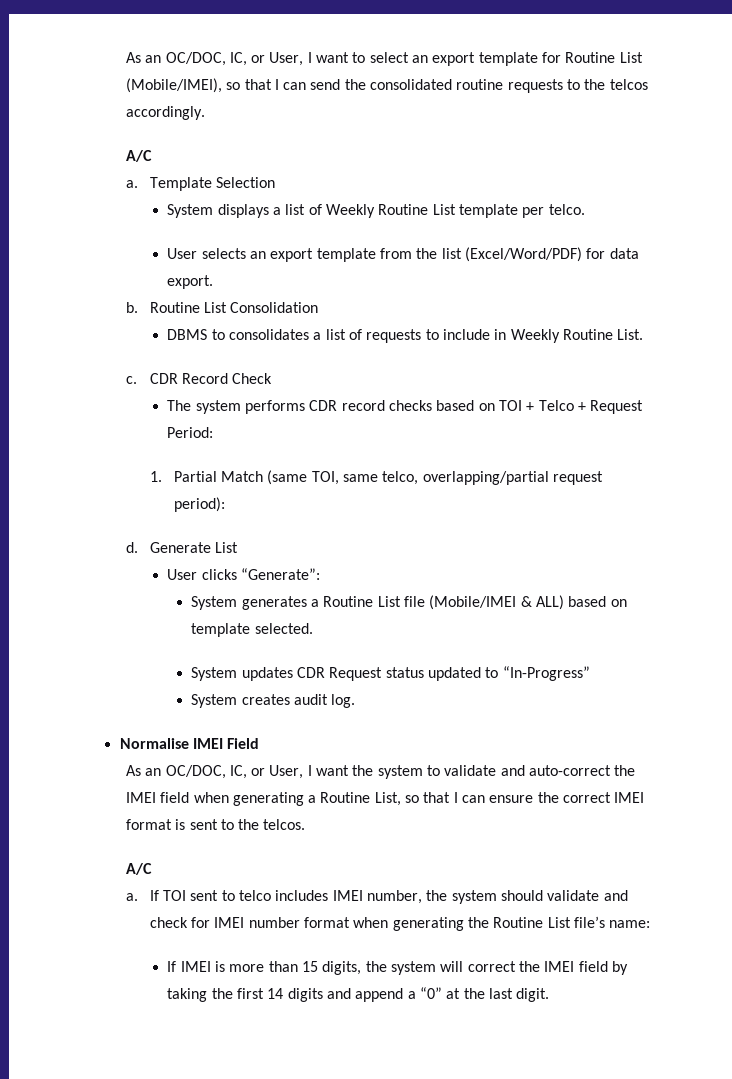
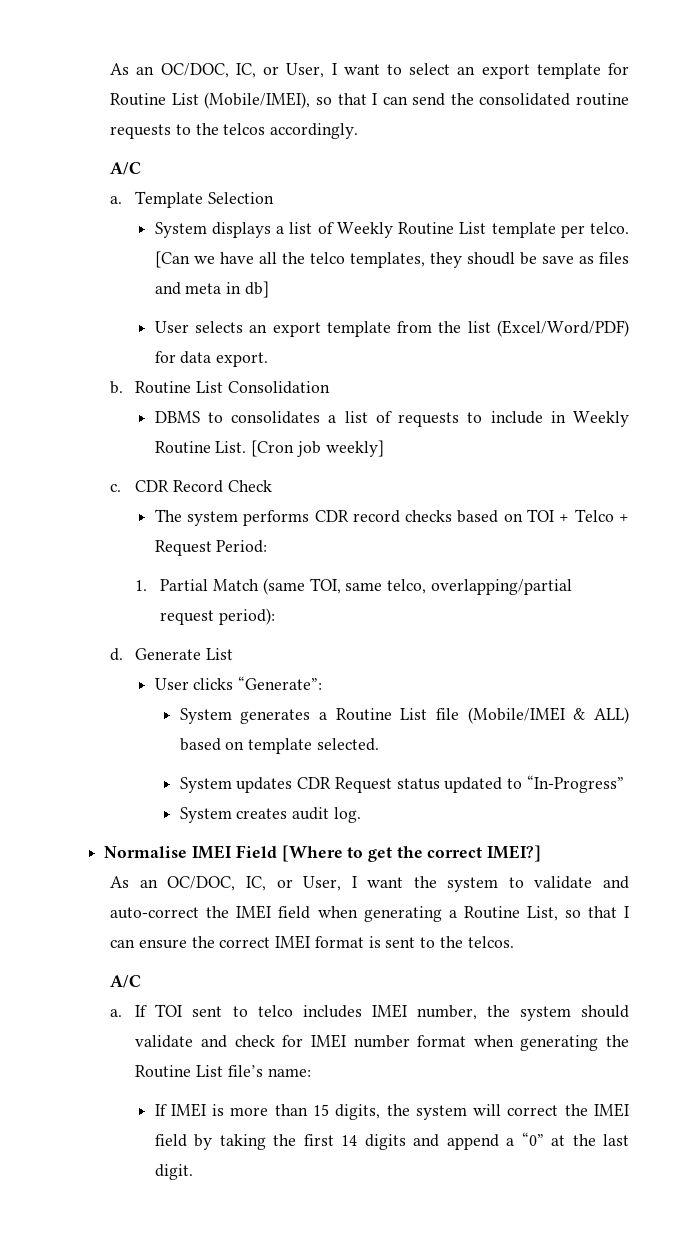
+ [Can we have all the telco templates, they shoudl be save as files and meta in db]
+ [Cron job weekly]
- Normalise IMEI Field
+ Normalise IMEI Field [Where to get the correct IMEI?]

